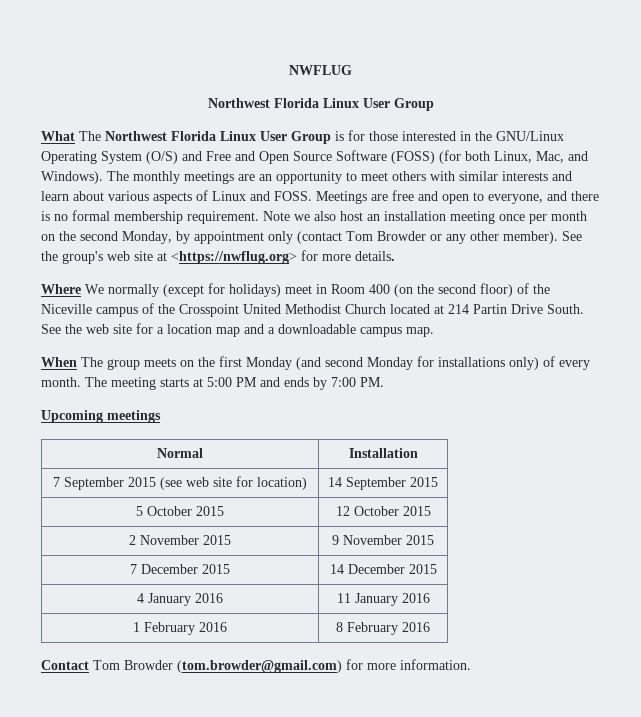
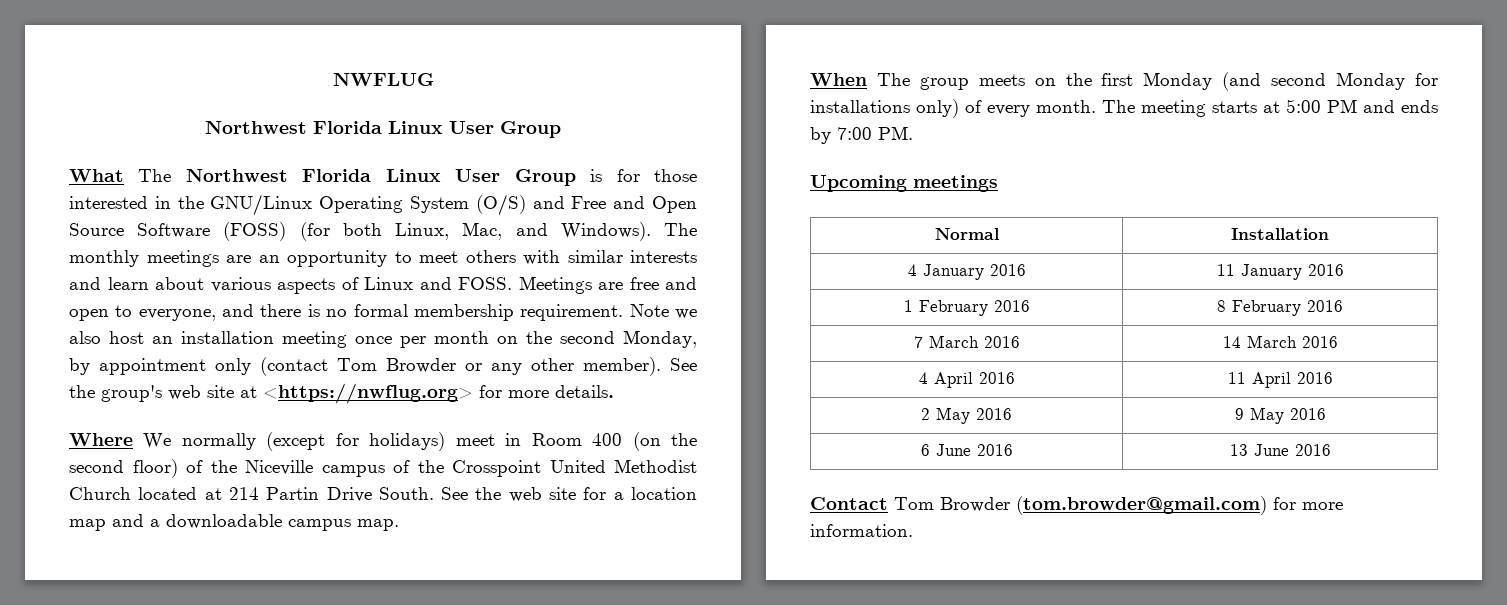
- 7 September 2015 (see web site for location) | 14 September 2015
- 5 October 2015 | 12 October 2015
- 2 November 2015 | 9 November 2015
- 7 December 2015 | 14 December 2015
+ 7 March 2016 | 14 March 2016
+ 4 April 2016 | 11 April 2016
+ 2 May 2016 | 9 May 2016
+ 6 June 2016 | 13 June 2016

